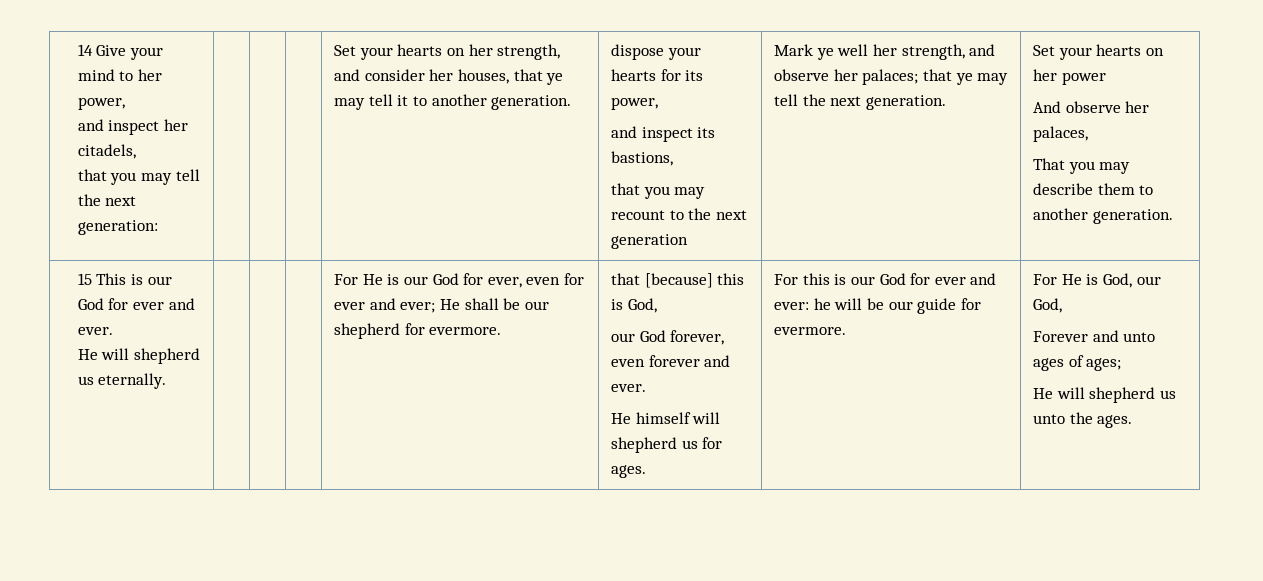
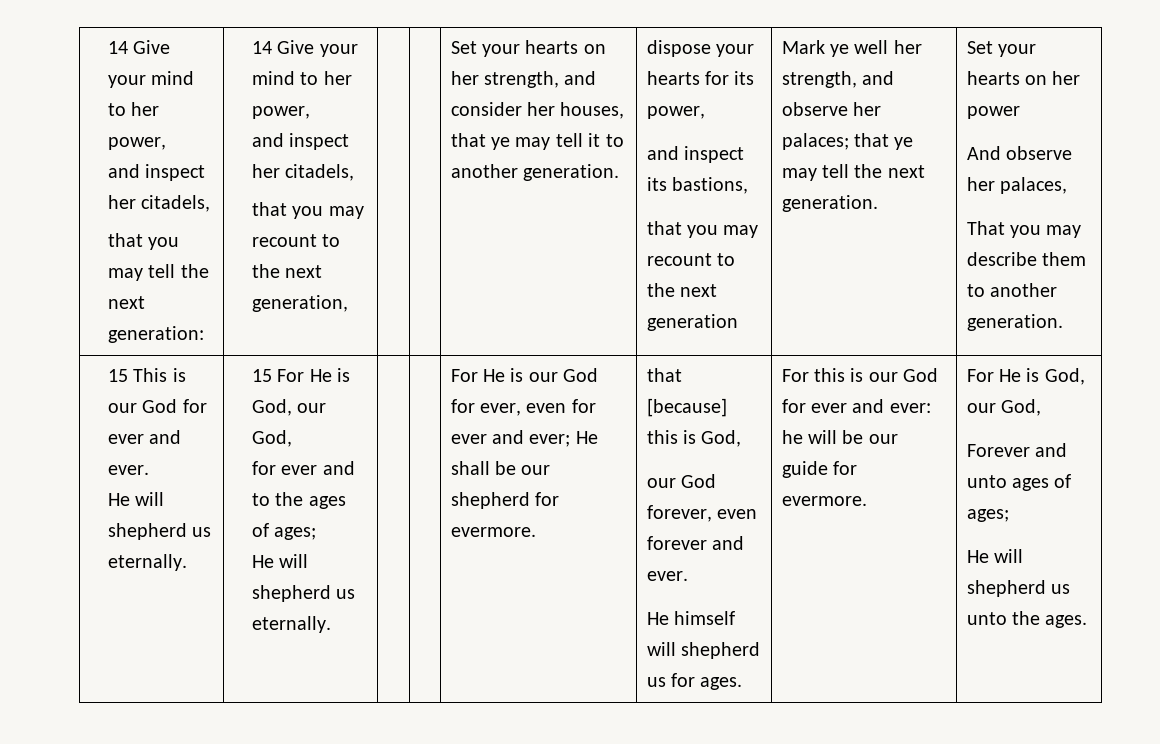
- that you may tell the next generation:
+ that you may tell the next generation: | 14 Give your mind to her power,
+ and inspect her citadels,
+ that you may recount to the next generation,
+ 15 For He is God, our God,
+ for ever and to the ages of ages;
+ He will shepherd us eternally.

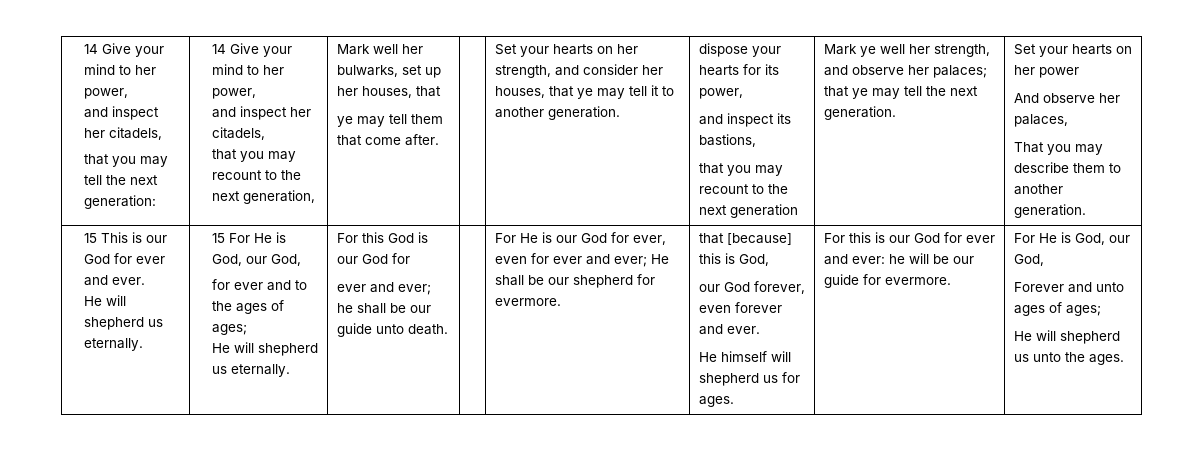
+ Mark well her bulwarks, set up her houses, that
+ ye may tell them that come after.
+ For this God is our God for
+ ever and ever; he shall be our guide unto death.

